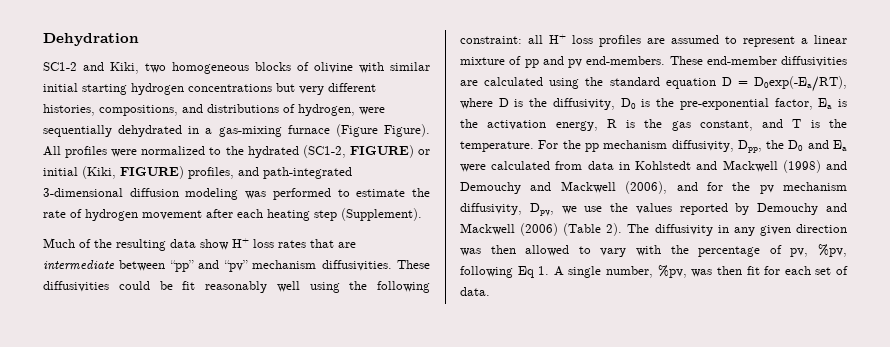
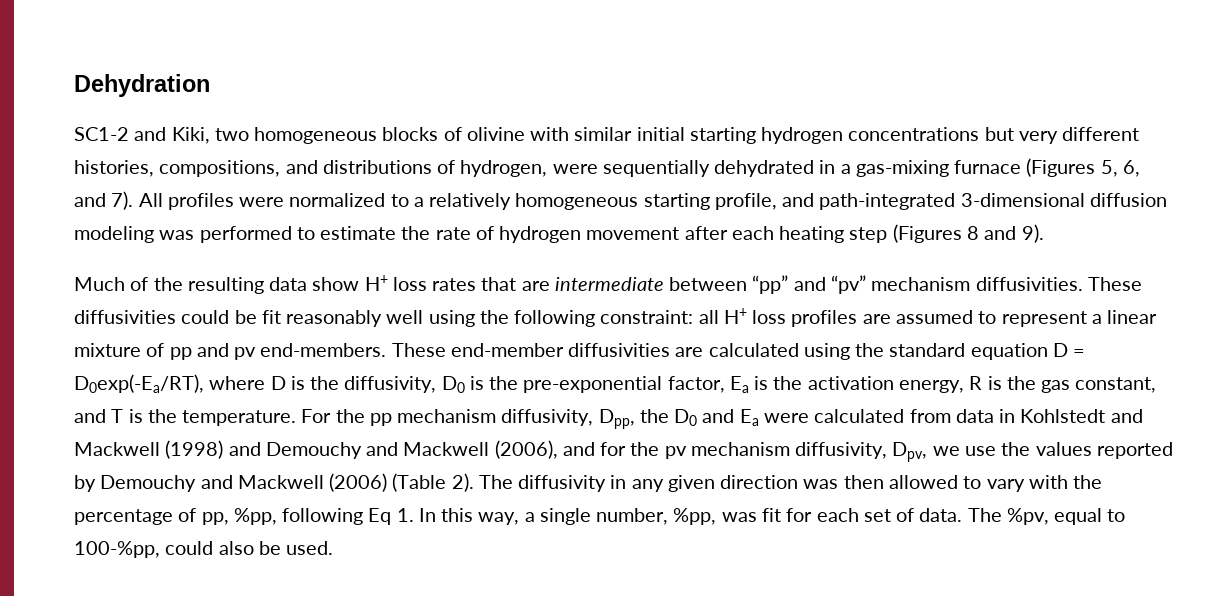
- SC1-2 and Kiki, two homogeneous blocks of olivine with similar initial starting hydrogen concentrations but very different histories, compositions, and distributions of hydrogen, were sequentially dehydrated in a gas-mixing furnace (Figure Figure).
+ SC1-2 and Kiki, two homogeneous blocks of olivine with similar initial starting hydrogen concentrations but very different histories, compositions, and distributions of hydrogen, were sequentially dehydrated in a gas-mixing furnace (Figures 5, 6, and 7).
- All profiles were normalized to the hydrated (SC1-2, FIGURE) or initial (Kiki, FIGURE) profiles, and path-integrated 3-dimensional diffusion modeling was performed to estimate the rate of hydrogen movement after each heating step (Supplement).
+ All profiles were normalized to a relatively homogeneous starting profile, and path-integrated 3-dimensional diffusion modeling was performed to estimate the rate of hydrogen movement after each heating step (Figures 8 and 9).
- The diffusivity in any given direction was then allowed to vary with the percentage of pv, %pv, following Eq 1. A single number, %pv, was then fit for each set of data.
+ The diffusivity in any given direction was then allowed to vary with the percentage of pp, %pp, following Eq 1. In this way, a single number, %pp, was fit for each set of data.
+ The %pv, equal to 100-%pp, could also be used.

